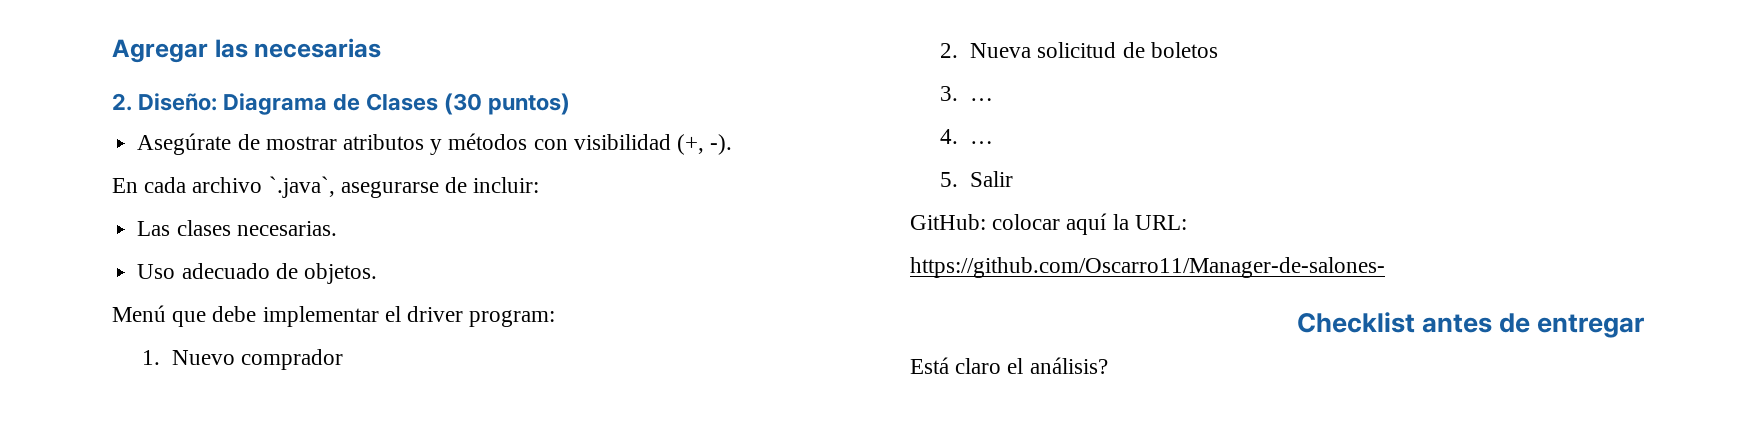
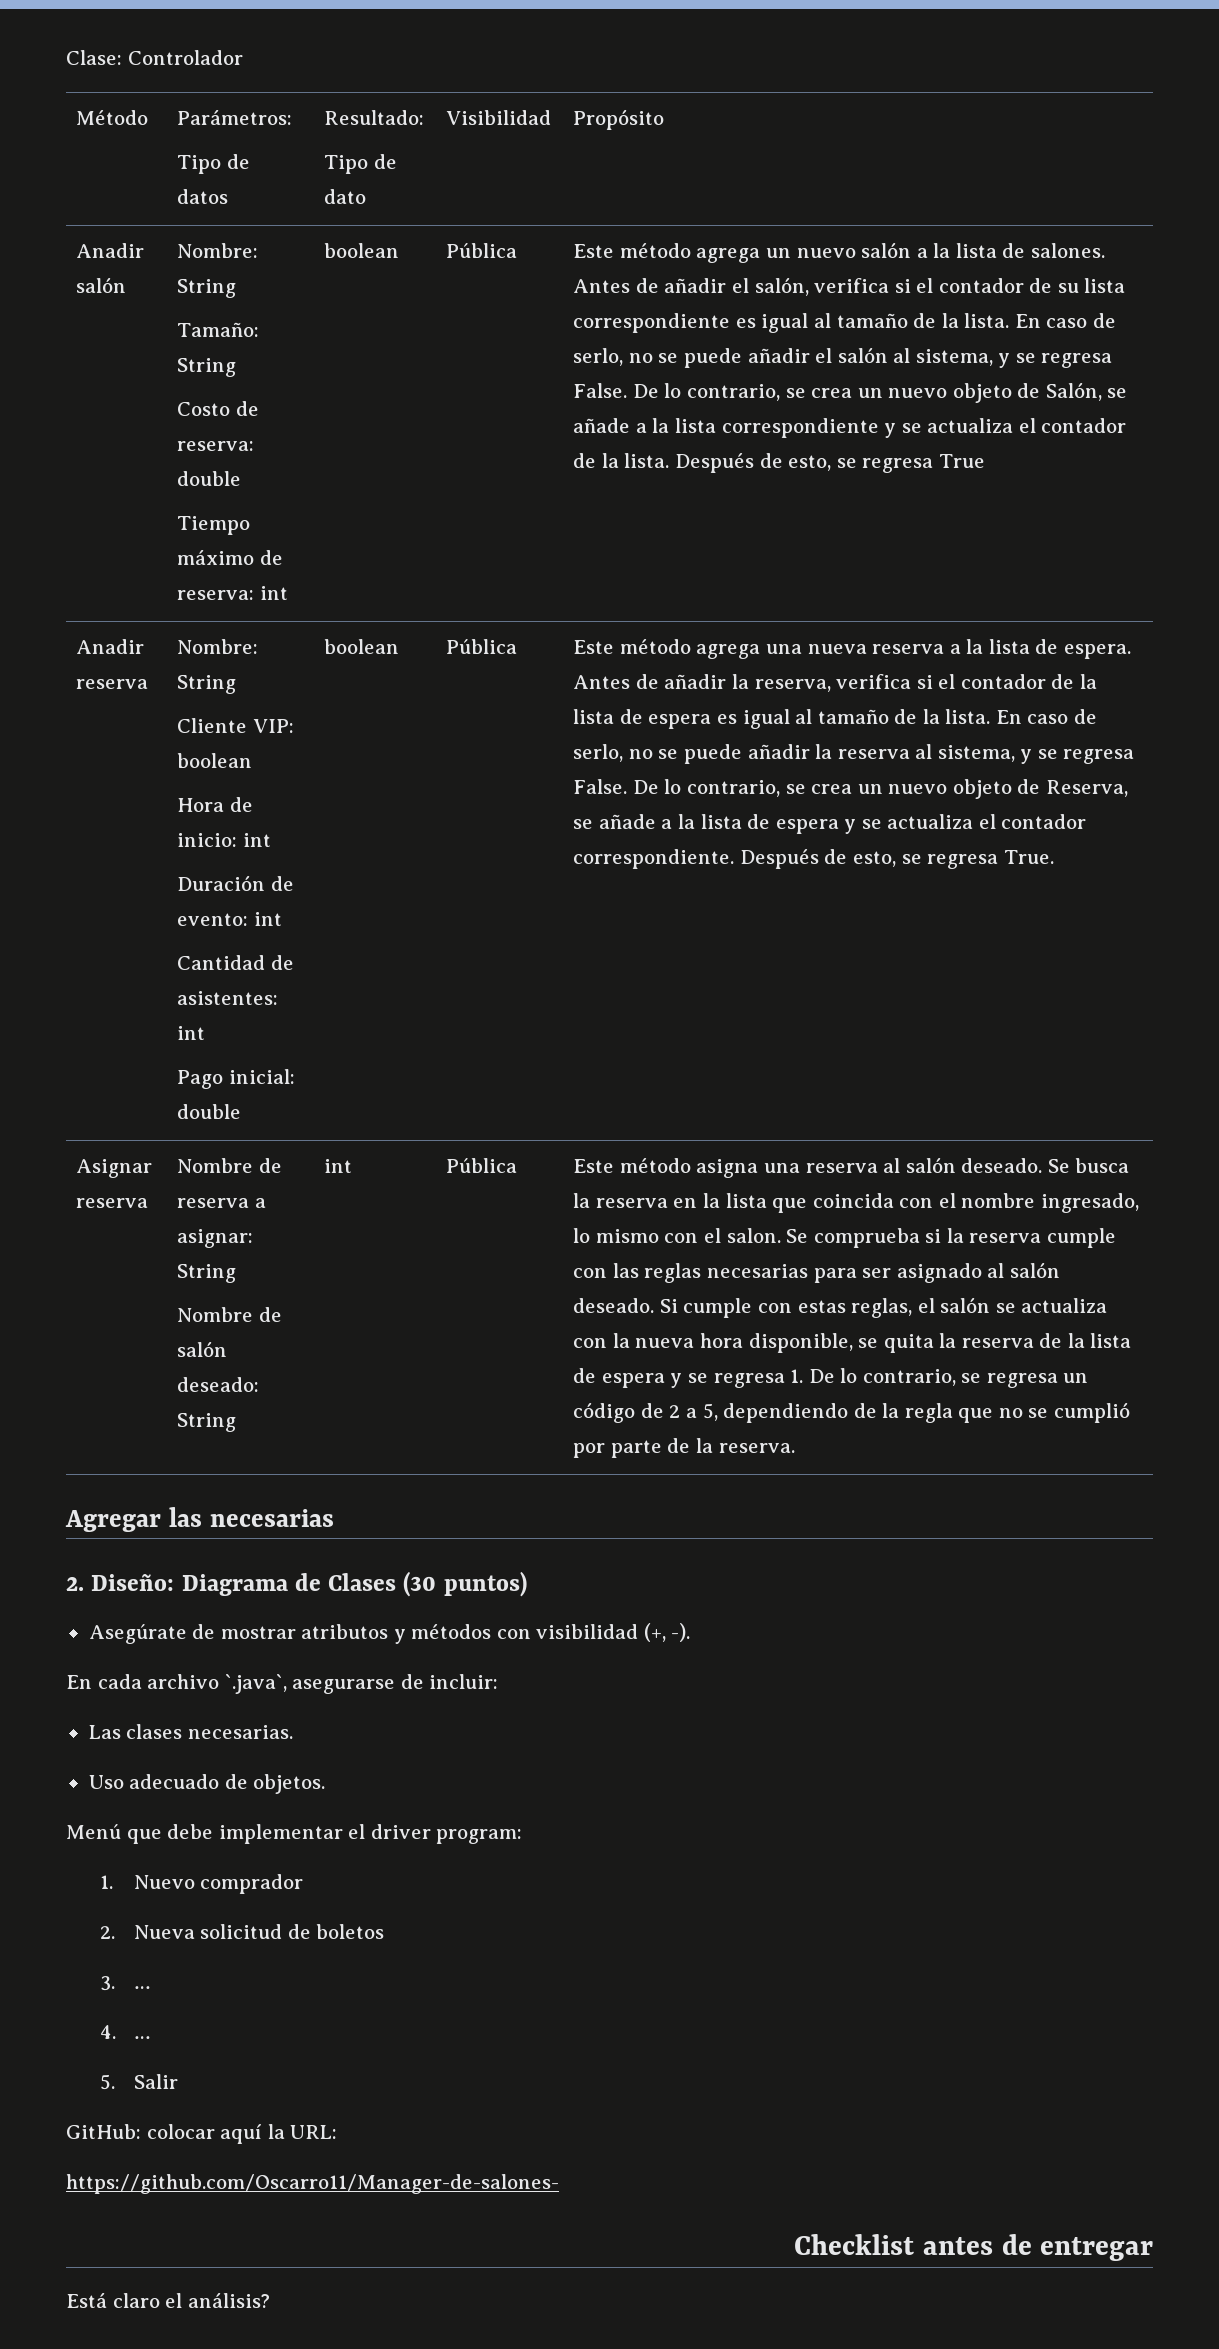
+ Clase: Controlador
+ Método | Parámetros:
+ Tipo de datos | Resultado:
+ Tipo de dato | Visibilidad | Propósito
+ Anadir salón | Nombre: String
+ Tamaño: String
+ Costo de reserva: double
+ Tiempo máximo de reserva: int | boolean | Pública | Este método agrega un nuevo salón a la lista de salones. Antes de añadir el salón, verifica si el contador de su lista correspondiente es igual al tamaño de la lista. En caso de serlo, no se puede añadir el salón al sistema, y se regresa False. De lo contrario, se crea un nuevo objeto de Salón, se añade a la lista correspondiente y se actualiza el contador de la lista. Después de esto, se regresa True
+ Anadir reserva | Nombre: String
+ Cliente VIP: boolean
+ Hora de inicio: int
+ Duración de evento: int
+ Cantidad de asistentes: int
+ Pago inicial: double | boolean | Pública | Este método agrega una nueva reserva a la lista de espera. Antes de añadir la reserva, verifica si el contador de la lista de espera es igual al tamaño de la lista. En caso de serlo, no se puede añadir la reserva al sistema, y se regresa False. De lo contrario, se crea un nuevo objeto de Reserva, se añade a la lista de espera y se actualiza el contador correspondiente. Después de esto, se regresa True.
+ Asignar reserva | Nombre de reserva a asignar: String
+ Nombre de salón deseado: String | int | Pública | Este método asigna una reserva al salón deseado. Se busca la reserva en la lista que coincida con el nombre ingresado, lo mismo con el salon. Se comprueba si la reserva cumple con las reglas necesarias para ser asignado al salón deseado. Si cumple con estas reglas, el salón se actualiza con la nueva hora disponible, se quita la reserva de la lista de espera y se regresa 1. De lo contrario, se regresa un código de 2 a 5, dependiendo de la regla que no se cumplió por parte de la reserva.

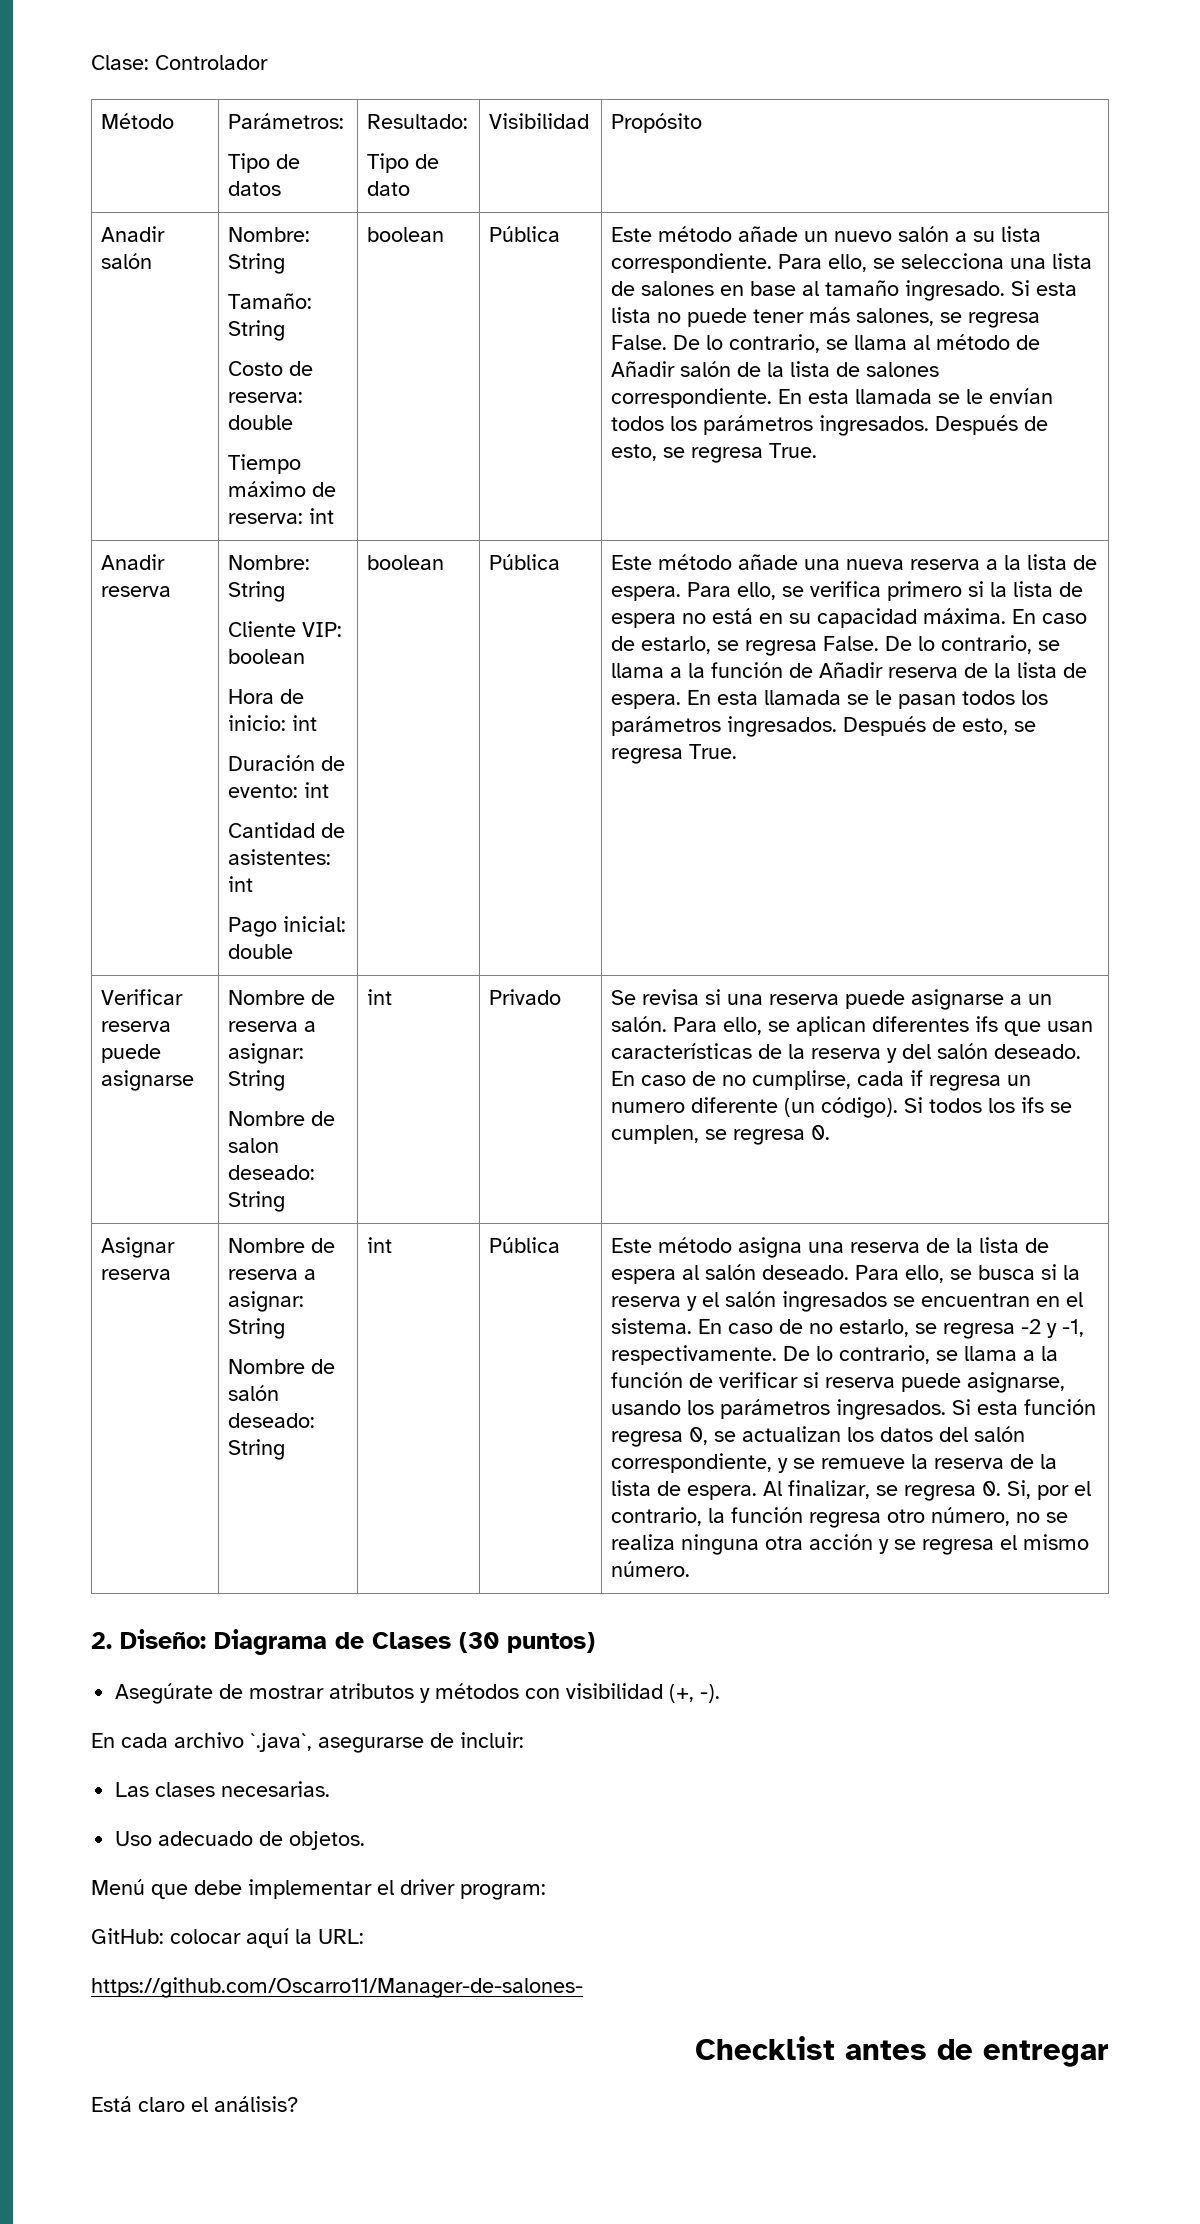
- Este método agrega un nuevo salón a la lista de salones. Antes de añadir el salón, verifica si el contador de su lista correspondiente es igual al tamaño de la lista. En caso de serlo, no se puede añadir el salón al sistema, y se regresa False. De lo contrario, se crea un nuevo objeto de Salón, se añade a la lista correspondiente y se actualiza el contador de la lista. Después de esto, se regresa True
+ Este método añade un nuevo salón a su lista correspondiente. Para ello, se selecciona una lista de salones en base al tamaño ingresado. Si esta lista no puede tener más salones, se regresa False. De lo contrario, se llama al método de Añadir salón de la lista de salones correspondiente. En esta llamada se le envían todos los parámetros ingresados. Después de esto, se regresa True.
- Este método agrega una nueva reserva a la lista de espera.
+ Este método añade una nueva reserva a la lista de espera.
- Antes de añadir la reserva, verifica si el contador de la lista de espera es igual al tamaño de la lista. En caso de serlo, no se puede añadir la reserva al sistema, y se regresa False. De lo contrario, se crea un nuevo objeto de Reserva, se añade a la lista de espera y se actualiza el contador correspondiente. Después de esto, se regresa True.
+ Para ello, se verifica primero si la lista de espera no está en su capacidad máxima. En caso de estarlo, se regresa False. De lo contrario, se llama a la función de Añadir reserva de la lista de espera. En esta llamada se le pasan todos los parámetros ingresados. Después de esto, se regresa True.
+ Verificar reserva puede asignarse | Nombre de reserva a asignar: String
+ Nombre de salon deseado: String | int | Privado | Se revisa si una reserva puede asignarse a un salón. Para ello, se aplican diferentes ifs que usan características de la reserva y del salón deseado. En caso de no cumplirse, cada if regresa un numero diferente (un código). Si todos los ifs se cumplen, se regresa 0.
- Este método asigna una reserva al salón deseado. Se busca la reserva en la lista que coincida con el nombre ingresado, lo mismo con el salon. Se comprueba si la reserva cumple con las reglas necesarias para ser asignado al salón deseado. Si cumple con estas reglas, el salón se actualiza con la nueva hora disponible, se quita la reserva de la lista de espera y se regresa 1. De lo contrario, se regresa un código de 2 a 5, dependiendo de la regla que no se cumplió por parte de la reserva.
- Agregar las necesarias
+ Este método asigna una reserva de la lista de espera al salón deseado. Para ello, se busca si la reserva y el salón ingresados se encuentran en el sistema. En caso de no estarlo, se regresa -2 y -1, respectivamente. De lo contrario, se llama a la función de verificar si reserva puede asignarse, usando los parámetros ingresados. Si esta función regresa 0, se actualizan los datos del salón correspondiente, y se remueve la reserva de la lista de espera. Al finalizar, se regresa 0. Si, por el contrario, la función regresa otro número, no se realiza ninguna otra acción y se regresa el mismo número.
- 1. Nuevo comprador
- 2. Nueva solicitud de boletos
- 3. …
- 4. …
- 5. Salir

